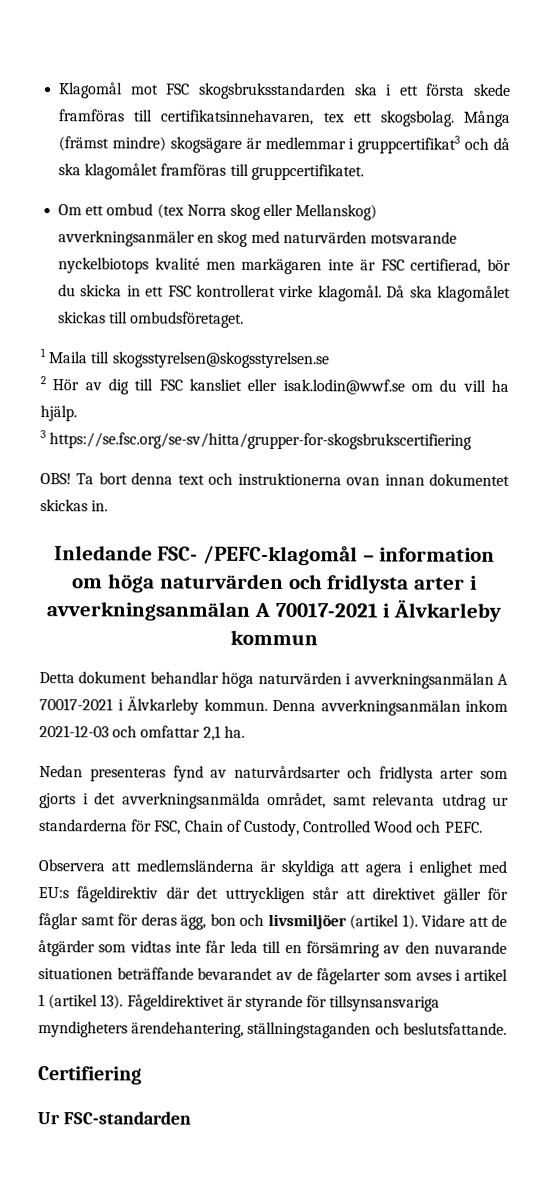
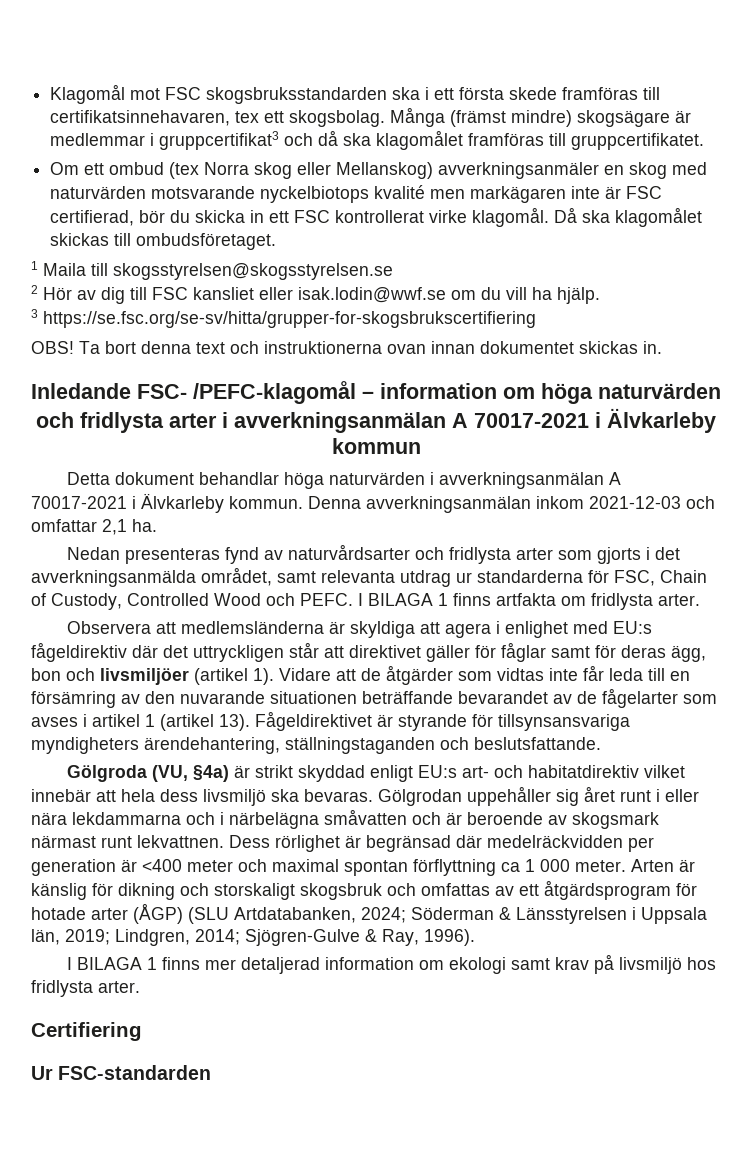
+ I BILAGA 1 finns artfakta om fridlysta arter.
+ Gölgroda (VU, §4a) är strikt skyddad enligt EU:s art- och habitatdirektiv vilket innebär att hela dess livsmiljö ska bevaras. Gölgrodan uppehåller sig året runt i eller nära lekdammarna och i närbelägna småvatten och är beroende av skogsmark närmast runt lekvattnen. Dess rörlighet är begränsad där medelräckvidden per generation är <400 meter och maximal spontan förflyttning ca 1 000 meter. Arten är känslig för dikning och storskaligt skogsbruk och omfattas av ett åtgärdsprogram för hotade arter (ÅGP) (SLU Artdatabanken, 2024; Söderman & Länsstyrelsen i Uppsala län, 2019; Lindgren, 2014; Sjögren-Gulve & Ray, 1996).
+ I BILAGA 1 finns mer detaljerad information om ekologi samt krav på livsmiljö hos fridlysta arter.

